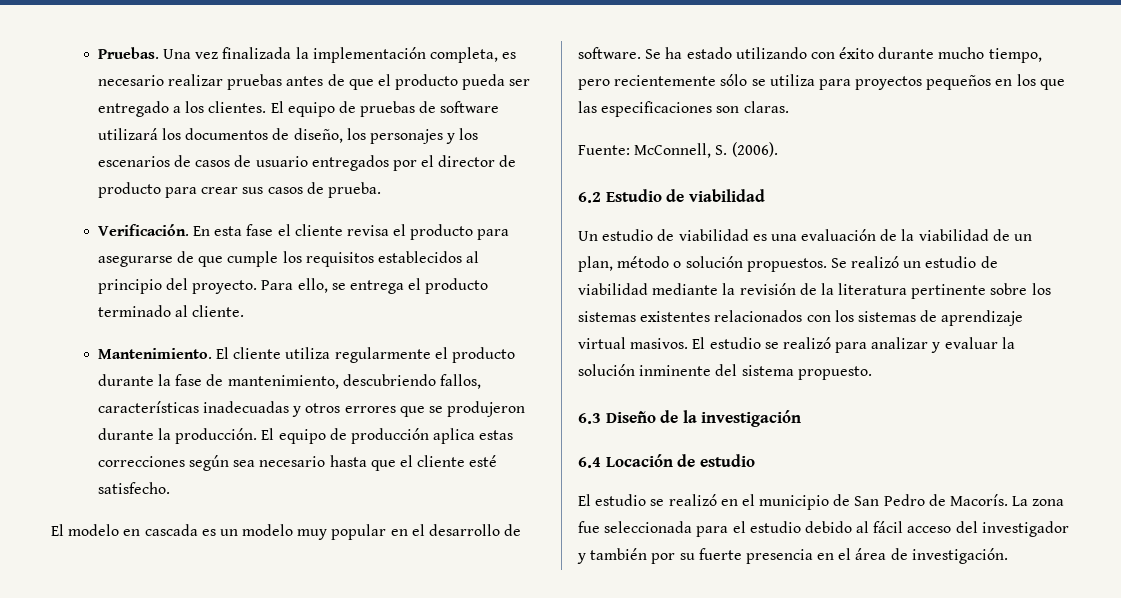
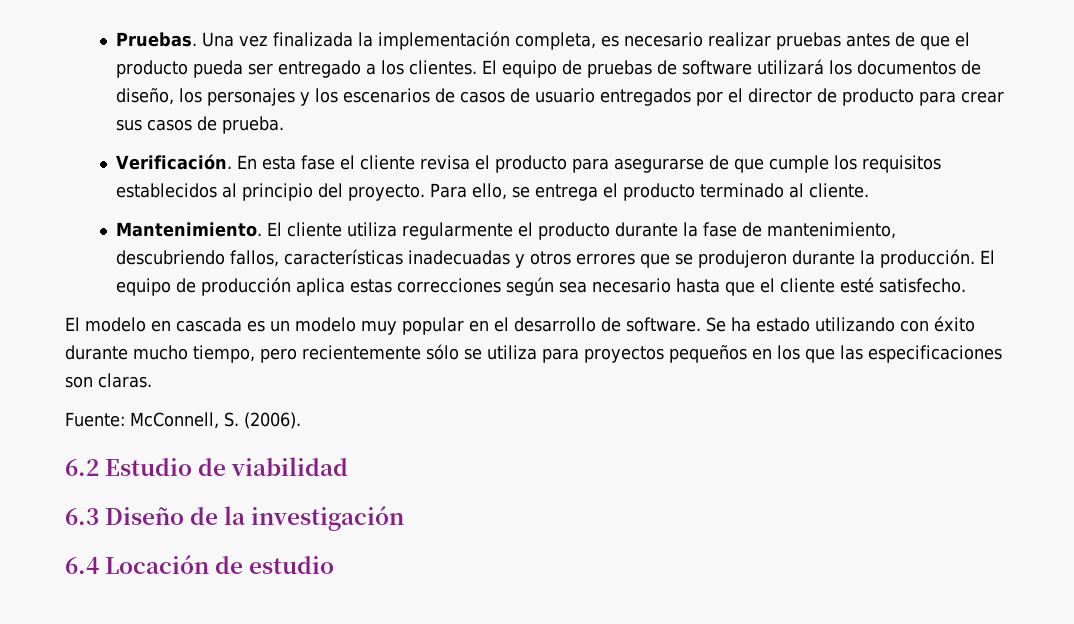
- Un estudio de viabilidad es una evaluación de la viabilidad de un plan, método o solución propuestos. Se realizó un estudio de viabilidad mediante la revisión de la literatura pertinente sobre los sistemas existentes relacionados con los sistemas de aprendizaje virtual masivos. El estudio se realizó para analizar y evaluar la solución inminente del sistema propuesto.
- El estudio se realizó en el municipio de San Pedro de Macorís. La zona fue seleccionada para el estudio debido al fácil acceso del investigador y también por su fuerte presencia en el área de investigación.

